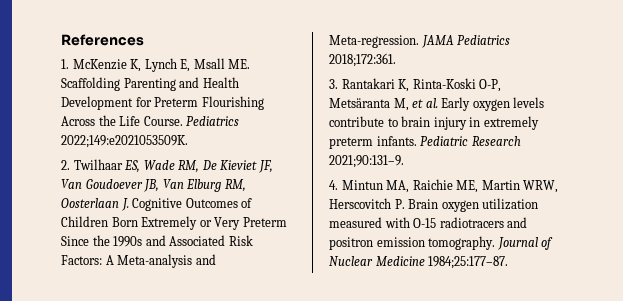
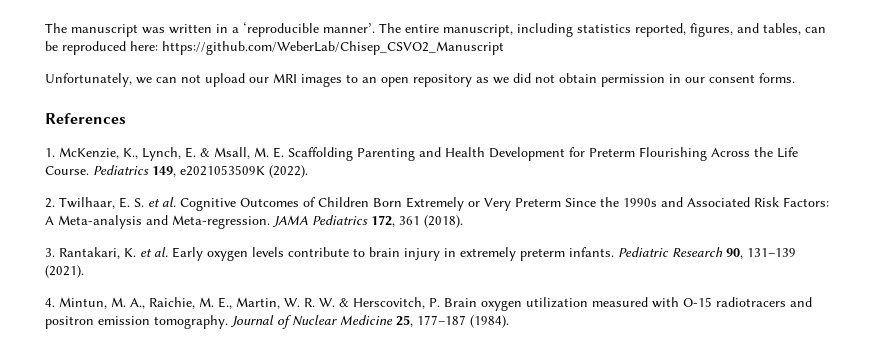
+ The manuscript was written in a ‘reproducible manner’. The entire manuscript, including statistics reported, figures, and tables, can be reproduced here: https://github.com/WeberLab/Chisep_CSVO2_Manuscript
+ Unfortunately, we can not upload our MRI images to an open repository as we did not obtain permission in our consent forms.
  References
- 1. McKenzie K, Lynch E, Msall ME. Scaffolding Parenting and Health Development for Preterm Flourishing Across the Life Course.
+ 1. McKenzie, K., Lynch, E. & Msall, M. E. Scaffolding Parenting and Health Development for Preterm Flourishing Across the Life Course.
- Pediatrics 2022;149:e2021053509K.
- 2. Twilhaar ES, Wade RM, De Kieviet JF, Van Goudoever JB, Van Elburg RM, Oosterlaan J. Cognitive Outcomes of Children Born Extremely or Very Preterm Since the 1990s and Associated Risk Factors: A Meta-analysis and Meta-regression.
+ Pediatrics 149, e2021053509K (2022).
+ 2. Twilhaar, E. S. et al. Cognitive Outcomes of Children Born Extremely or Very Preterm Since the 1990s and Associated Risk Factors: A Meta-analysis and Meta-regression.
- JAMA Pediatrics 2018;172:361.
- 3. Rantakari K, Rinta-Koski O-P, Metsäranta M, et al. Early oxygen levels contribute to brain injury in extremely preterm infants.
+ JAMA Pediatrics 172, 361 (2018).
+ 3. Rantakari, K. et al. Early oxygen levels contribute to brain injury in extremely preterm infants.
- Pediatric Research 2021;90:131–9.
- 4. Mintun MA, Raichie ME, Martin WRW, Herscovitch P. Brain oxygen utilization measured with O-15 radiotracers and positron emission tomography.
+ Pediatric Research 90, 131–139 (2021).
+ 4. Mintun, M. A., Raichie, M. E., Martin, W. R. W. & Herscovitch, P. Brain oxygen utilization measured with O-15 radiotracers and positron emission tomography.
- Journal of Nuclear Medicine 1984;25:177–87.
+ Journal of Nuclear Medicine 25, 177–187 (1984).

